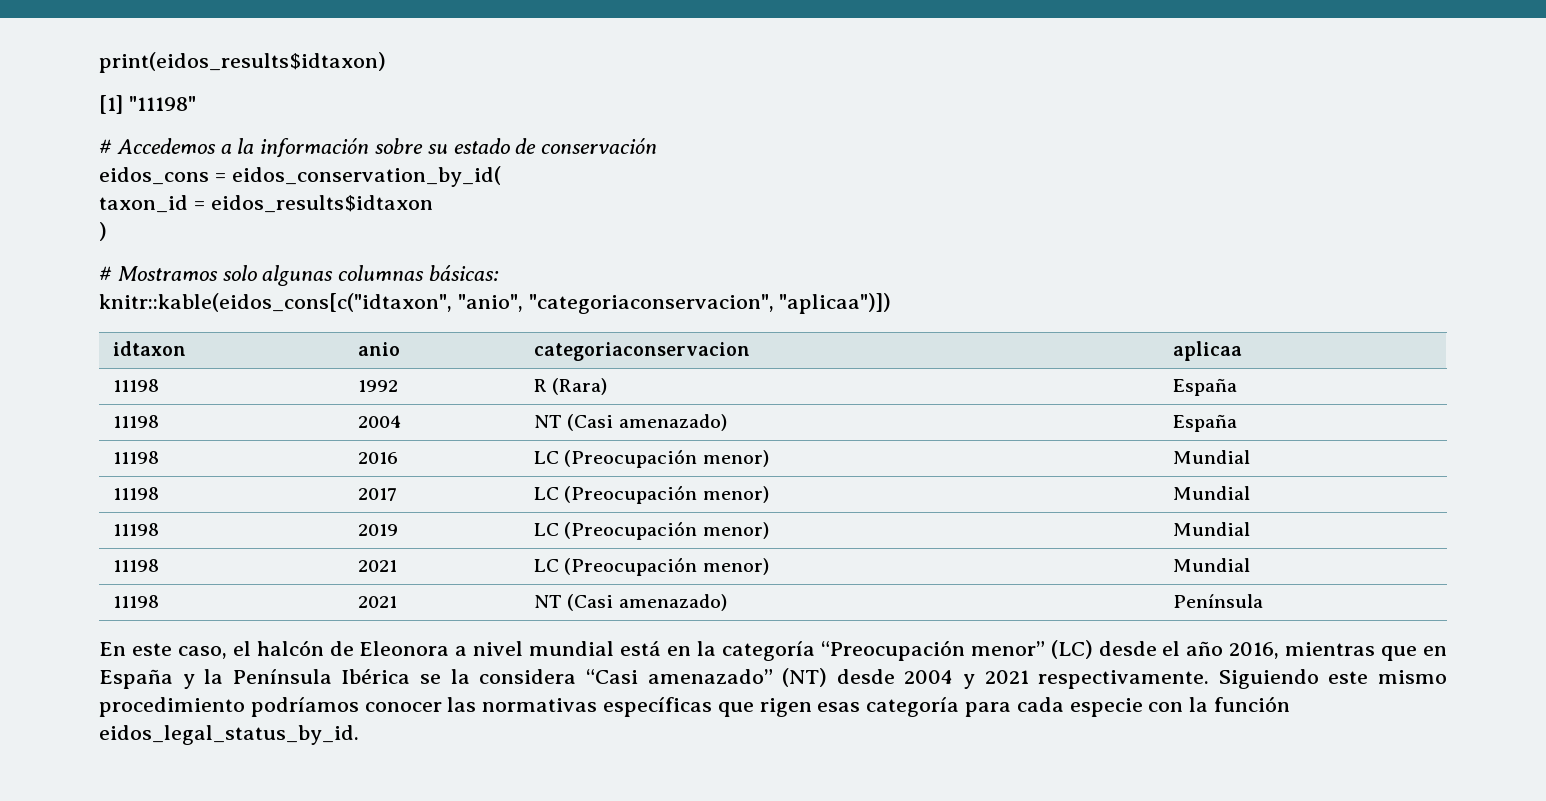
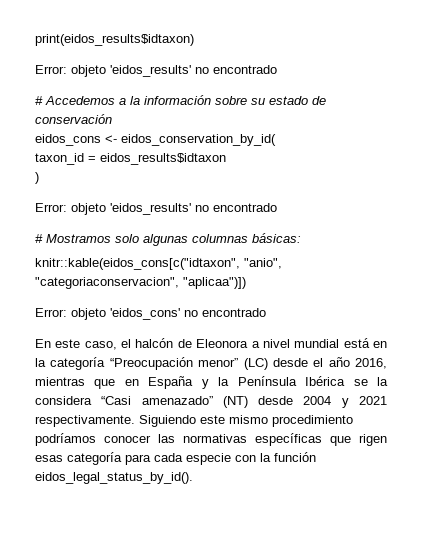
  print(eidos_results$idtaxon)
- [1] "11198"
+ Error: objeto 'eidos_results' no encontrado
- eidos_cons = eidos_conservation_by_id(
+ eidos_cons <- eidos_conservation_by_id(
  )
+ Error: objeto 'eidos_results' no encontrado
- idtaxon | anio | categoriaconservacion | aplicaa
- 11198 | 1992 | R (Rara) | España
- 11198 | 2004 | NT (Casi amenazado) | España
- 11198 | 2016 | LC (Preocupación menor) | Mundial
- 11198 | 2017 | LC (Preocupación menor) | Mundial
- 11198 | 2019 | LC (Preocupación menor) | Mundial
- 11198 | 2021 | LC (Preocupación menor) | Mundial
- 11198 | 2021 | NT (Casi amenazado) | Península
+ Error: objeto 'eidos_cons' no encontrado
- Siguiendo este mismo procedimiento podríamos conocer las normativas específicas que rigen esas categoría para cada especie con la función eidos_legal_status_by_id.
+ Siguiendo este mismo procedimiento podríamos conocer las normativas específicas que rigen esas categoría para cada especie con la función eidos_legal_status_by_id().

